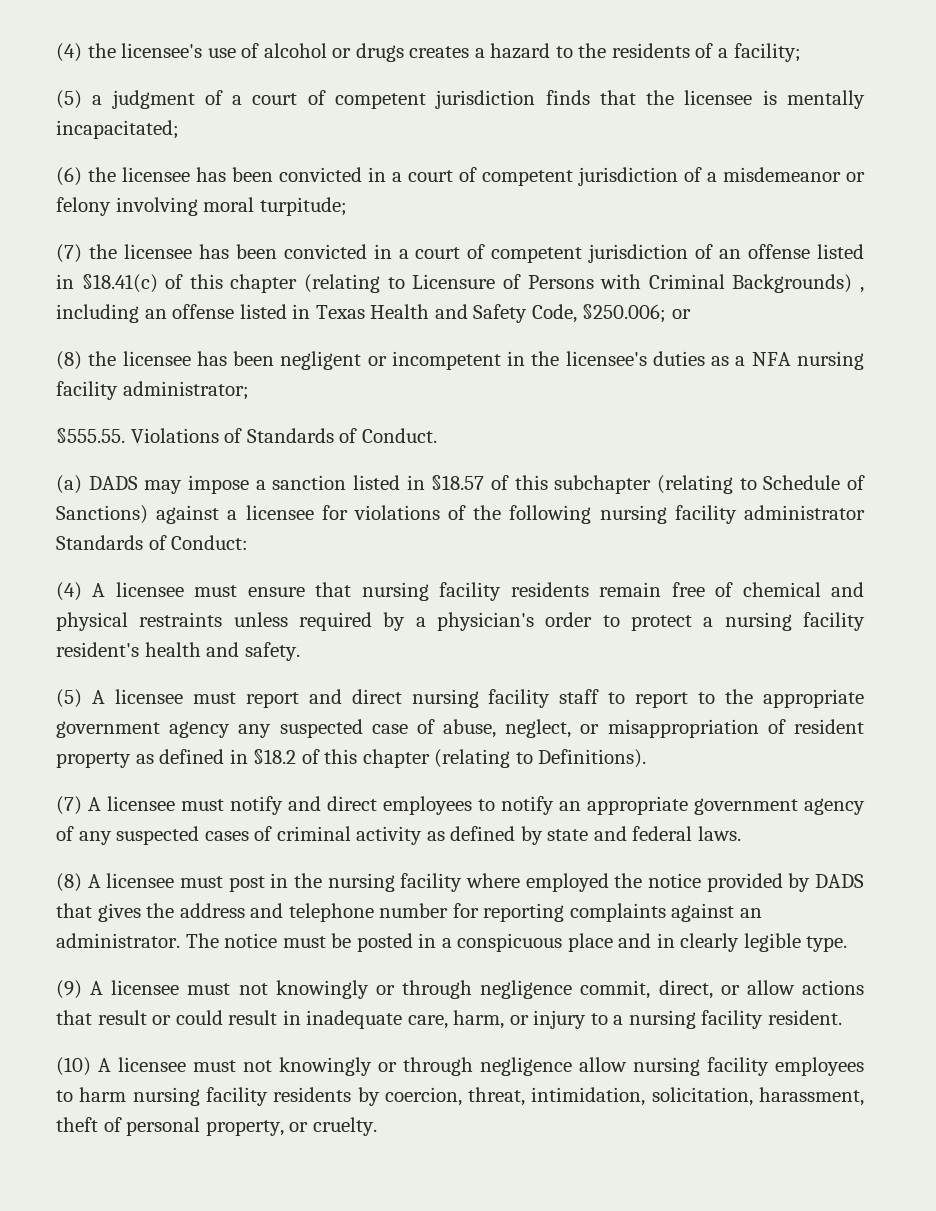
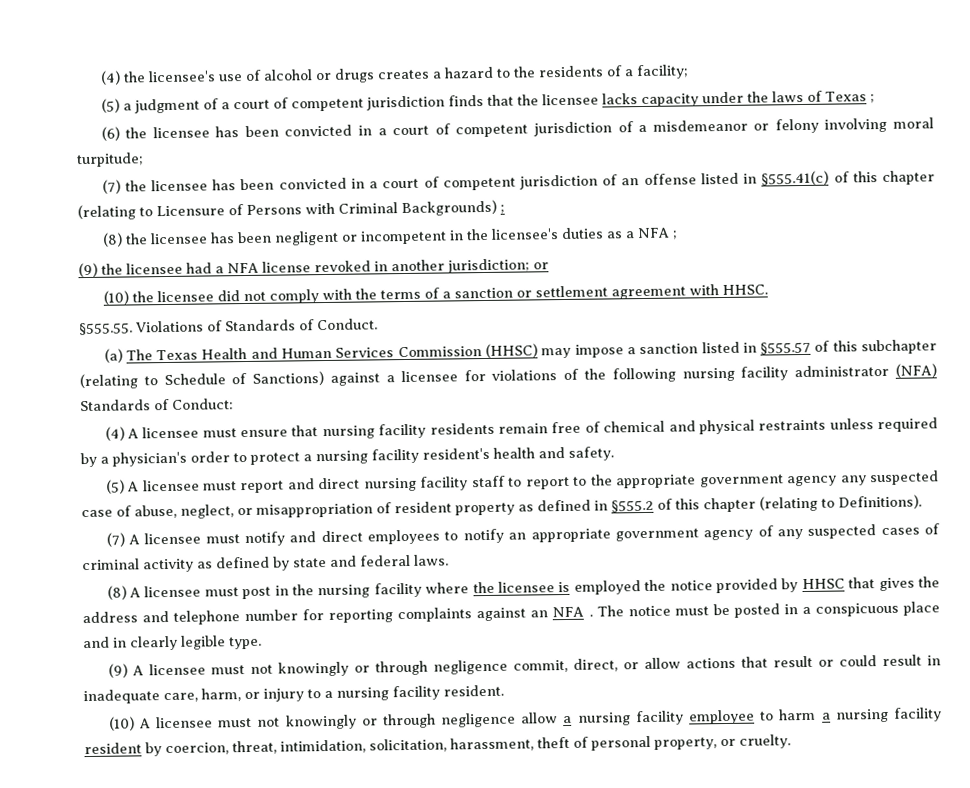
- (5) a judgment of a court of competent jurisdiction finds that the licensee is mentally incapacitated;
+ (5) a judgment of a court of competent jurisdiction finds that the licensee lacks capacity under the laws of Texas ;
- (7) the licensee has been convicted in a court of competent jurisdiction of an offense listed in §18.41(c) of this chapter (relating to Licensure of Persons with Criminal Backgrounds) , including an offense listed in Texas Health and Safety Code, §250.006; or
+ (7) the licensee has been convicted in a court of competent jurisdiction of an offense listed in §555.41(c) of this chapter (relating to Licensure of Persons with Criminal Backgrounds) ;
- (8) the licensee has been negligent or incompetent in the licensee's duties as a NFA nursing facility administrator;
+ (8) the licensee has been negligent or incompetent in the licensee's duties as a NFA ;
+ (9) the licensee had a NFA license revoked in another jurisdiction; or
+ (10) the licensee did not comply with the terms of a sanction or settlement agreement with HHSC.
- (a) DADS may impose a sanction listed in §18.57 of this subchapter (relating to Schedule of Sanctions) against a licensee for violations of the following nursing facility administrator Standards of Conduct:
+ (a) The Texas Health and Human Services Commission (HHSC) may impose a sanction listed in §555.57 of this subchapter (relating to Schedule of Sanctions) against a licensee for violations of the following nursing facility administrator (NFA) Standards of Conduct:
- (5) A licensee must report and direct nursing facility staff to report to the appropriate government agency any suspected case of abuse, neglect, or misappropriation of resident property as defined in §18.2 of this chapter (relating to Definitions).
+ (5) A licensee must report and direct nursing facility staff to report to the appropriate government agency any suspected case of abuse, neglect, or misappropriation of resident property as defined in §555.2 of this chapter (relating to Definitions).
- (8) A licensee must post in the nursing facility where employed the notice provided by DADS that gives the address and telephone number for reporting complaints against an administrator.
+ (8) A licensee must post in the nursing facility where the licensee is employed the notice provided by HHSC that gives the address and telephone number for reporting complaints against an NFA .
- (10) A licensee must not knowingly or through negligence allow nursing facility employees to harm nursing facility residents by coercion, threat, intimidation, solicitation, harassment, theft of personal property, or cruelty.
+ (10) A licensee must not knowingly or through negligence allow a nursing facility employee to harm a nursing facility resident by coercion, threat, intimidation, solicitation, harassment, theft of personal property, or cruelty.

